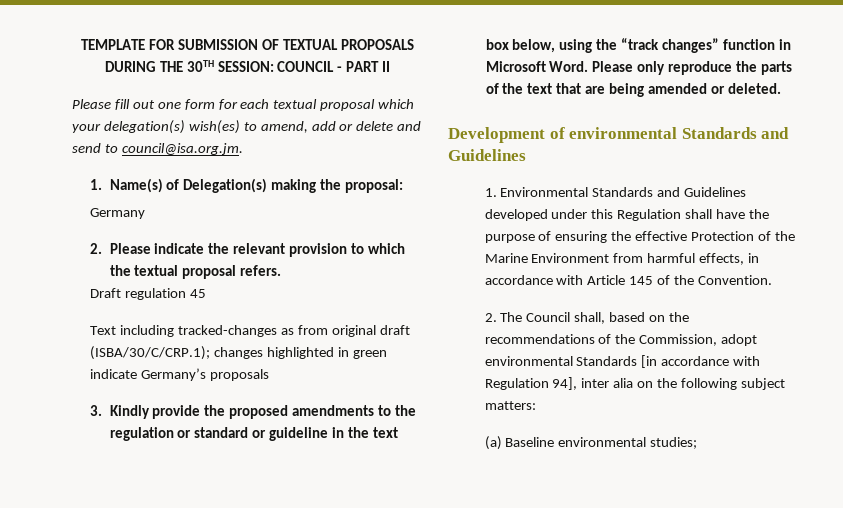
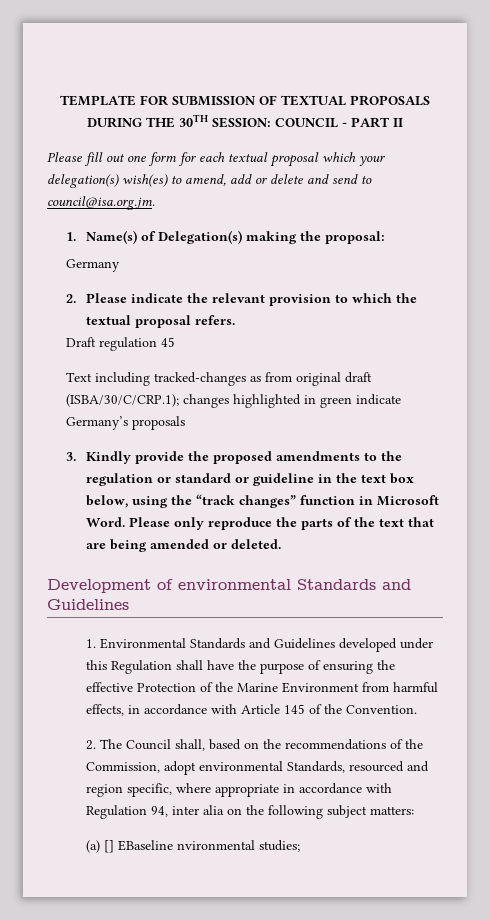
- 2. The Council shall, based on the recommendations of the Commission, adopt environmental Standards [in accordance with Regulation 94], inter alia on the following subject matters:
+ 2. The Council shall, based on the recommendations of the Commission, adopt environmental Standards, resourced and region specific, where appropriate in accordance with Regulation 94, inter alia on the following subject matters:
- (a) Baseline environmental studies;
+ (a) [] EBaseline nvironmental studies;

